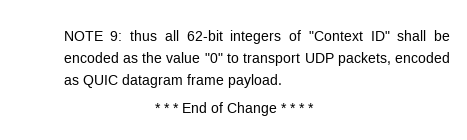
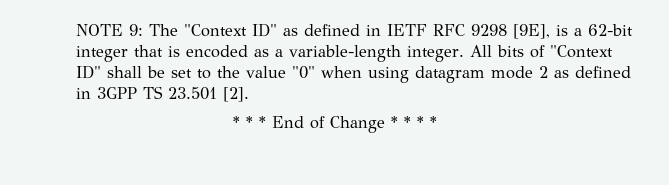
- NOTE 9: thus all 62-bit integers of "Context ID" shall be encoded as the value "0" to transport UDP packets, encoded as QUIC datagram frame payload.
+ NOTE 9: The "Context ID" as defined in IETF RFC 9298 [9E], is a 62-bit integer that is encoded as a variable-length integer. All bits of "Context ID" shall be set to the value "0" when using datagram mode 2 as defined in 3GPP TS 23.501 [2].

